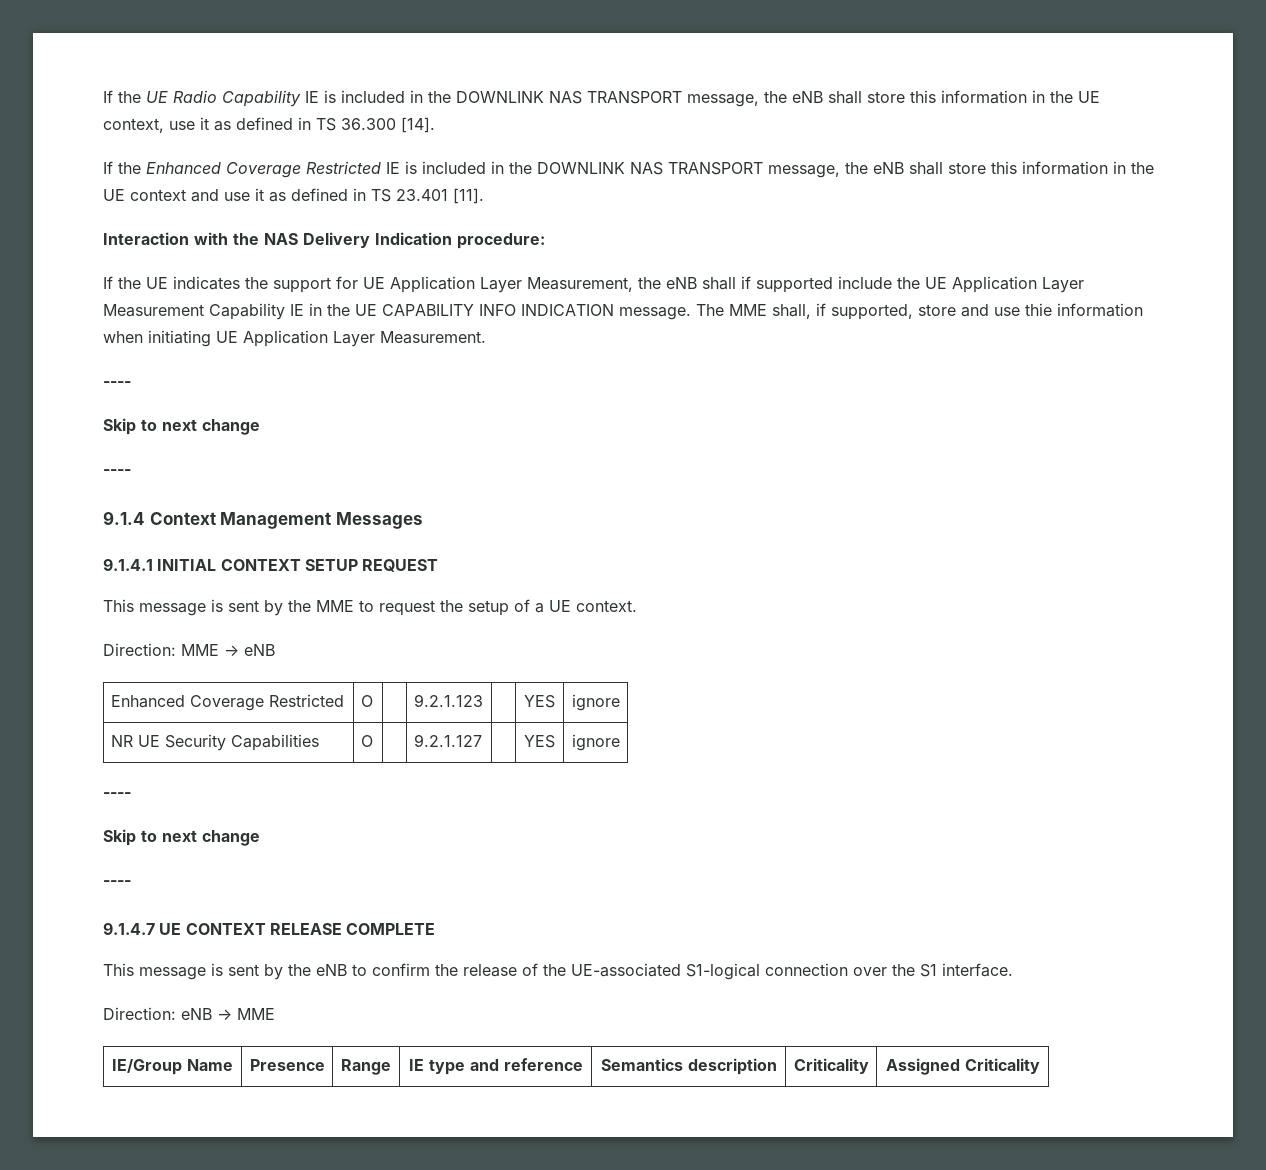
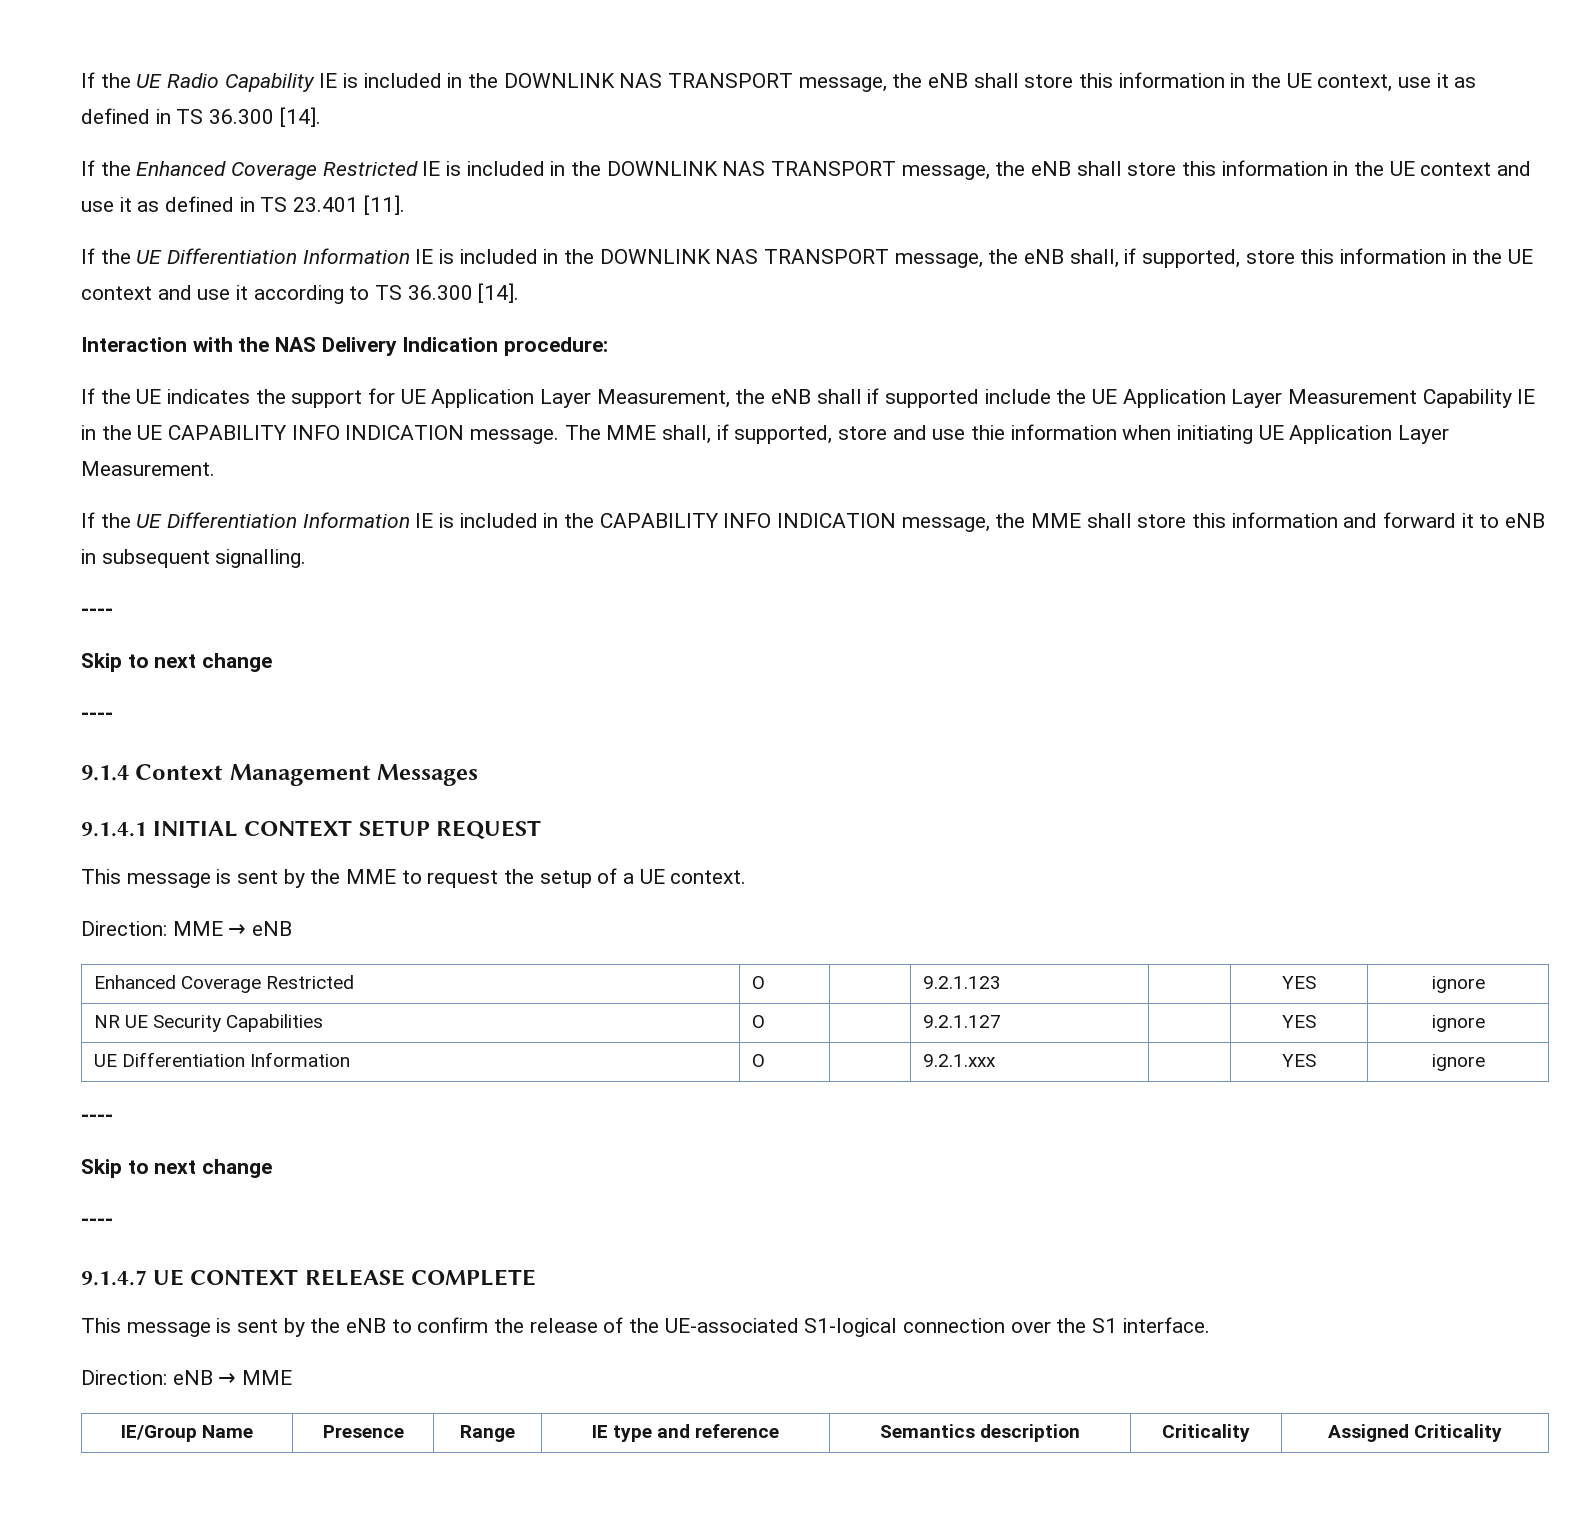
+ If the UE Differentiation Information IE is included in the DOWNLINK NAS TRANSPORT message, the eNB shall, if supported, store this information in the UE context and use it according to TS 36.300 [14].
+ If the UE Differentiation Information IE is included in the CAPABILITY INFO INDICATION message, the MME shall store this information and forward it to eNB in subsequent signalling.
+ UE Differentiation Information | O | | 9.2.1.xxx | | YES | ignore

